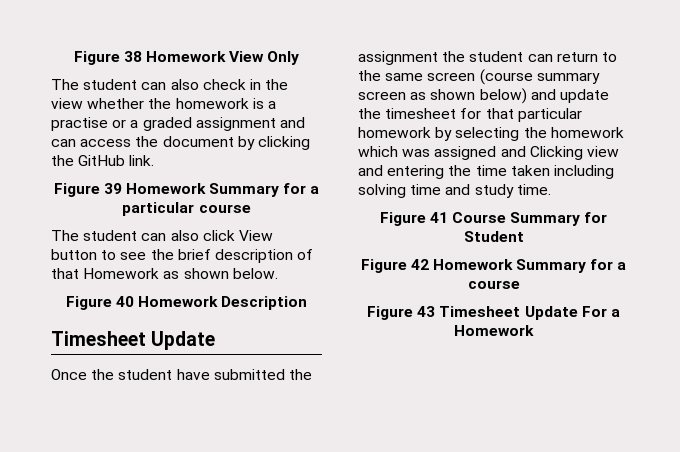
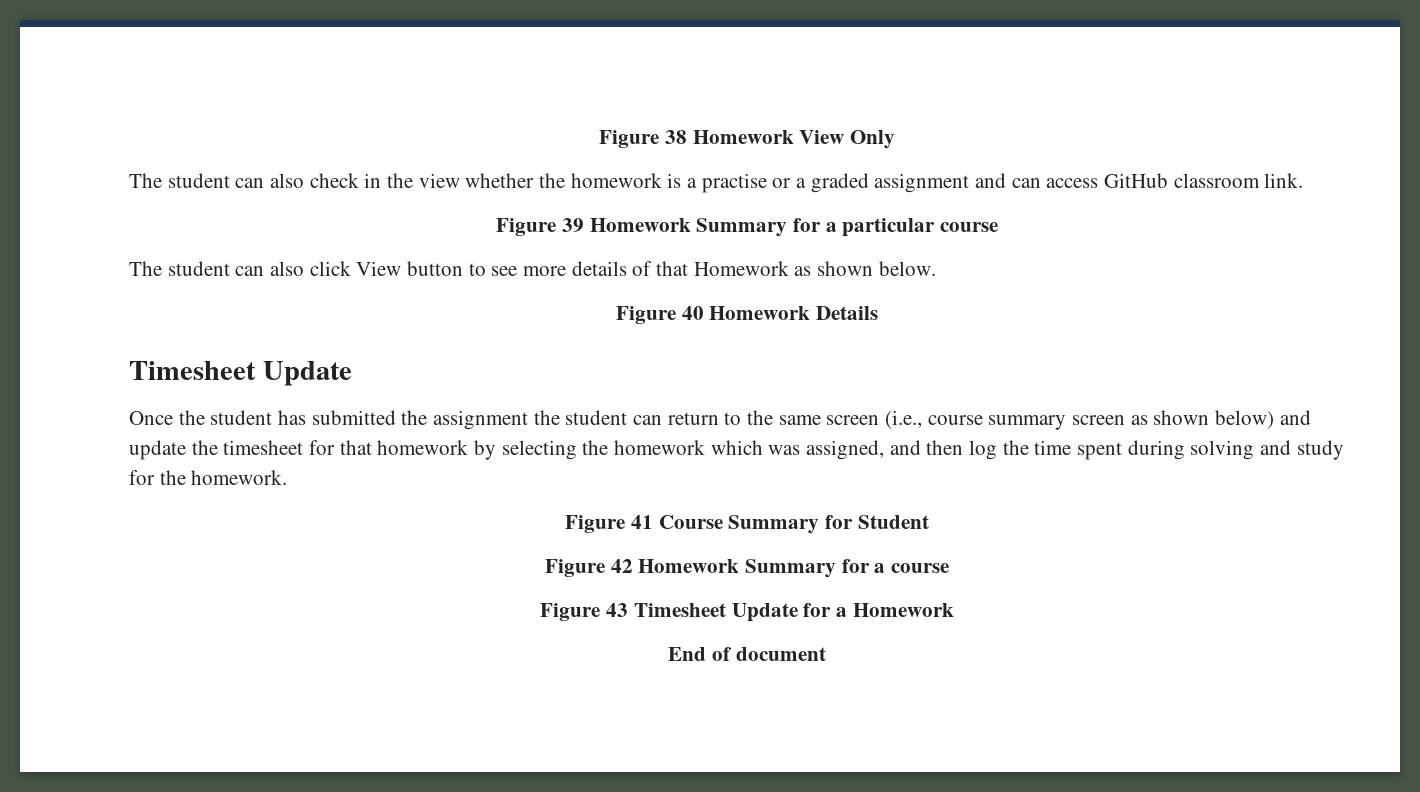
- The student can also check in the view whether the homework is a practise or a graded assignment and can access the document by clicking the GitHub link.
+ The student can also check in the view whether the homework is a practise or a graded assignment and can access GitHub classroom link.
- The student can also click View button to see the brief description of that Homework as shown below.
+ The student can also click View button to see more details of that Homework as shown below.
- Figure 40 Homework Description
+ Figure 40 Homework Details
- Once the student have submitted the assignment the student can return to the same screen (course summary screen as shown below) and update the timesheet for that particular homework by selecting the homework which was assigned and Clicking view and entering the time taken including solving time and study time.
+ Once the student has submitted the assignment the student can return to the same screen (i.e., course summary screen as shown below) and update the timesheet for that homework by selecting the homework which was assigned, and then log the time spent during solving and study for the homework.
- Figure 43 Timesheet Update For a Homework
+ Figure 43 Timesheet Update for a Homework
+ End of document

